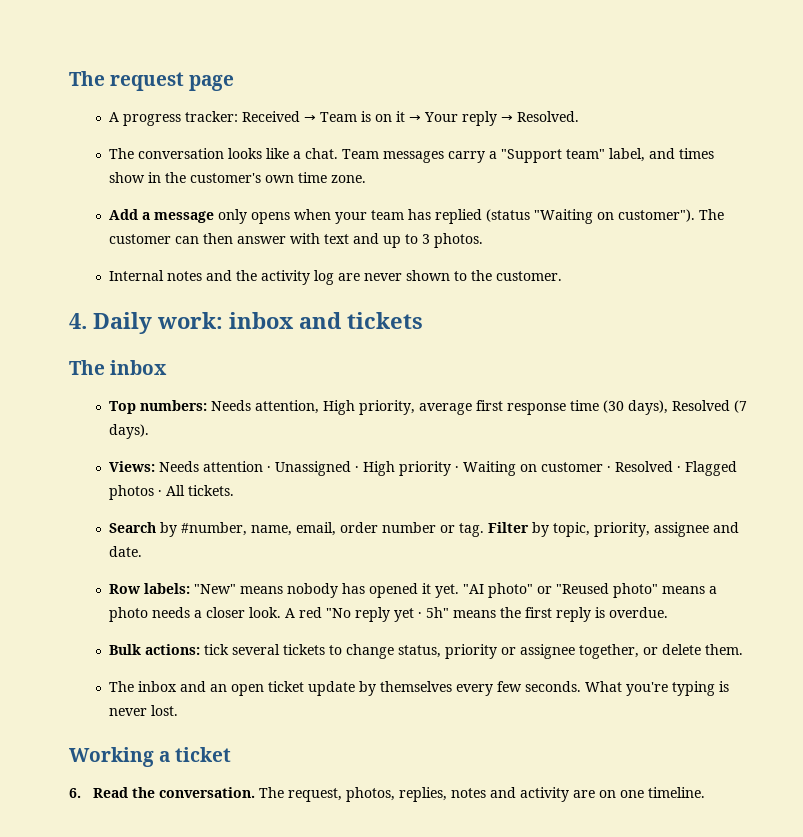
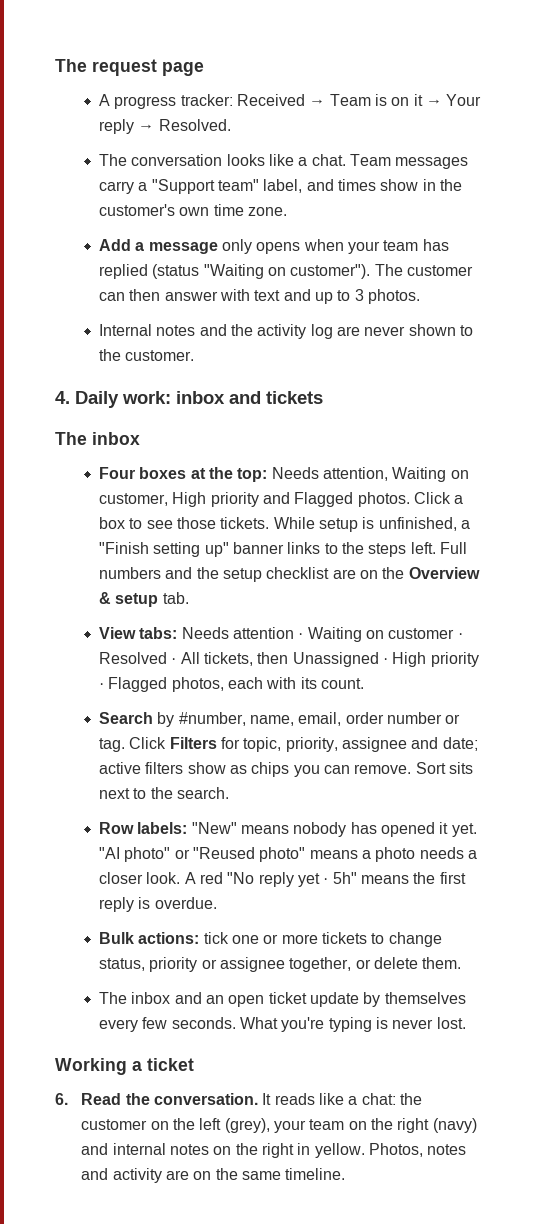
- Top numbers: Needs attention, High priority, average first response time (30 days), Resolved (7 days).
- Views: Needs attention · Unassigned · High priority · Waiting on customer · Resolved · Flagged photos · All tickets.
+ Four boxes at the top: Needs attention, Waiting on customer, High priority and Flagged photos. Click a box to see those tickets. While setup is unfinished, a "Finish setting up" banner links to the steps left. Full numbers and the setup checklist are on the Overview & setup tab.
+ View tabs: Needs attention · Waiting on customer · Resolved · All tickets, then Unassigned · High priority · Flagged photos, each with its count.
- Filter by topic, priority, assignee and date.
+ Click Filters for topic, priority, assignee and date; active filters show as chips you can remove. Sort sits next to the search.
- Bulk actions: tick several tickets to change status, priority or assignee together, or delete them.
+ Bulk actions: tick one or more tickets to change status, priority or assignee together, or delete them.
- The request, photos, replies, notes and activity are on one timeline.
+ It reads like a chat: the customer on the left (grey), your team on the right (navy) and internal notes on the right in yellow. Photos, notes and activity are on the same timeline.

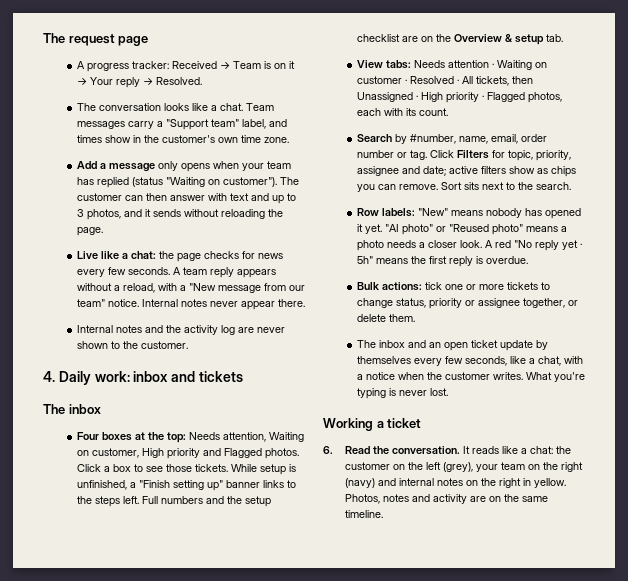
- The customer can then answer with text and up to 3 photos.
+ The customer can then answer with text and up to 3 photos, and it sends without reloading the page.
+ Live like a chat: the page checks for news every few seconds. A team reply appears without a reload, with a "New message from our team" notice. Internal notes never appear there.
- The inbox and an open ticket update by themselves every few seconds.
+ The inbox and an open ticket update by themselves every few seconds, like a chat, with a notice when the customer writes.

